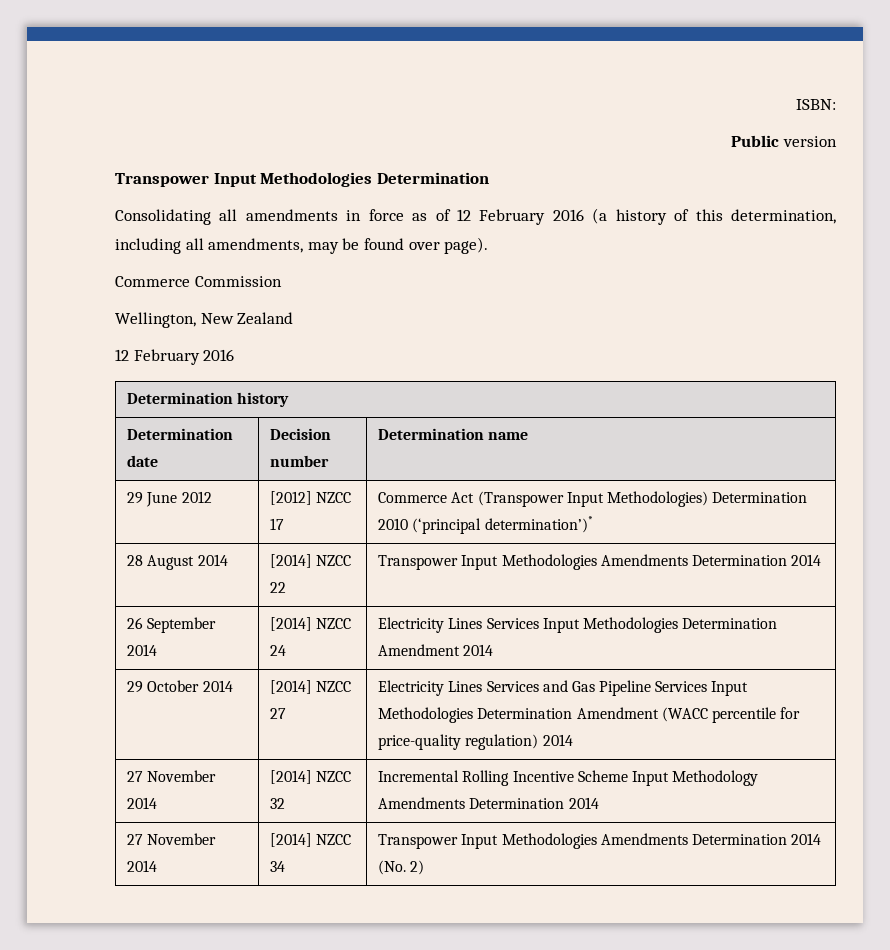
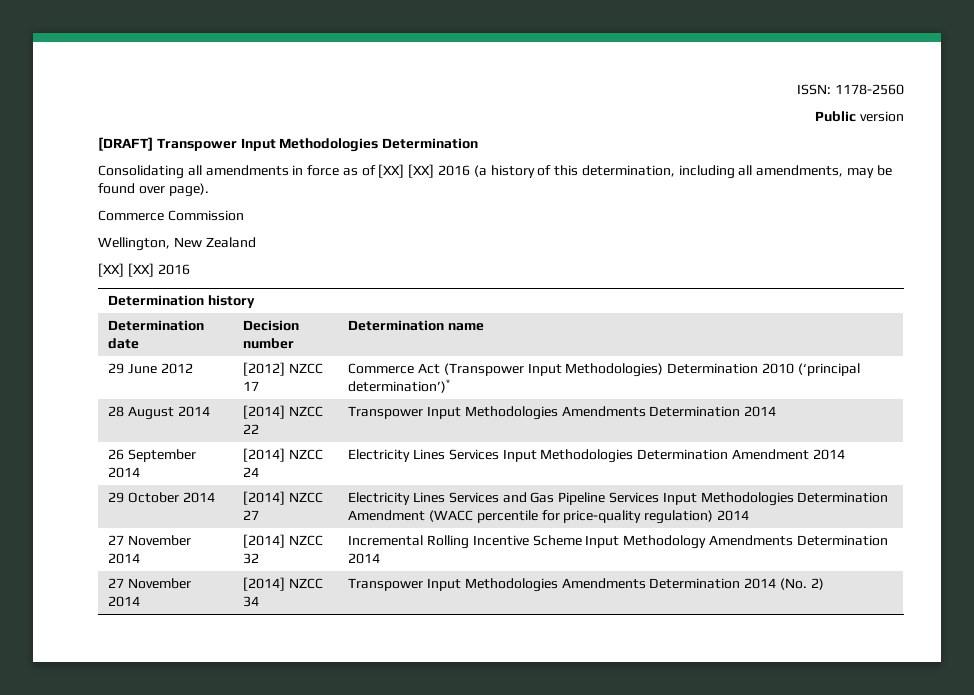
- ISBN:
+ ISSN: 1178-2560
- Transpower Input Methodologies Determination
+ [DRAFT] Transpower Input Methodologies Determination
- Consolidating all amendments in force as of 12 February 2016 (a history of this determination, including all amendments, may be found over page).
+ Consolidating all amendments in force as of [XX] [XX] 2016 (a history of this determination, including all amendments, may be found over page).
  Wellington, New Zealand
- 12 February 2016
+ [XX] [XX] 2016

